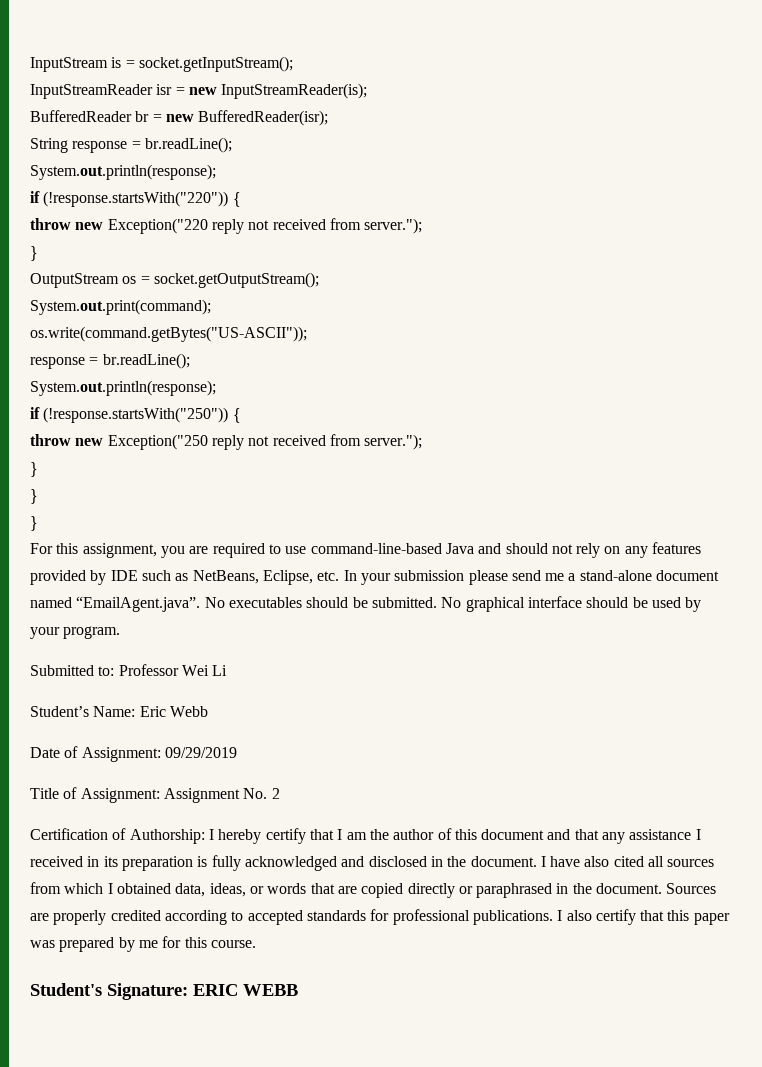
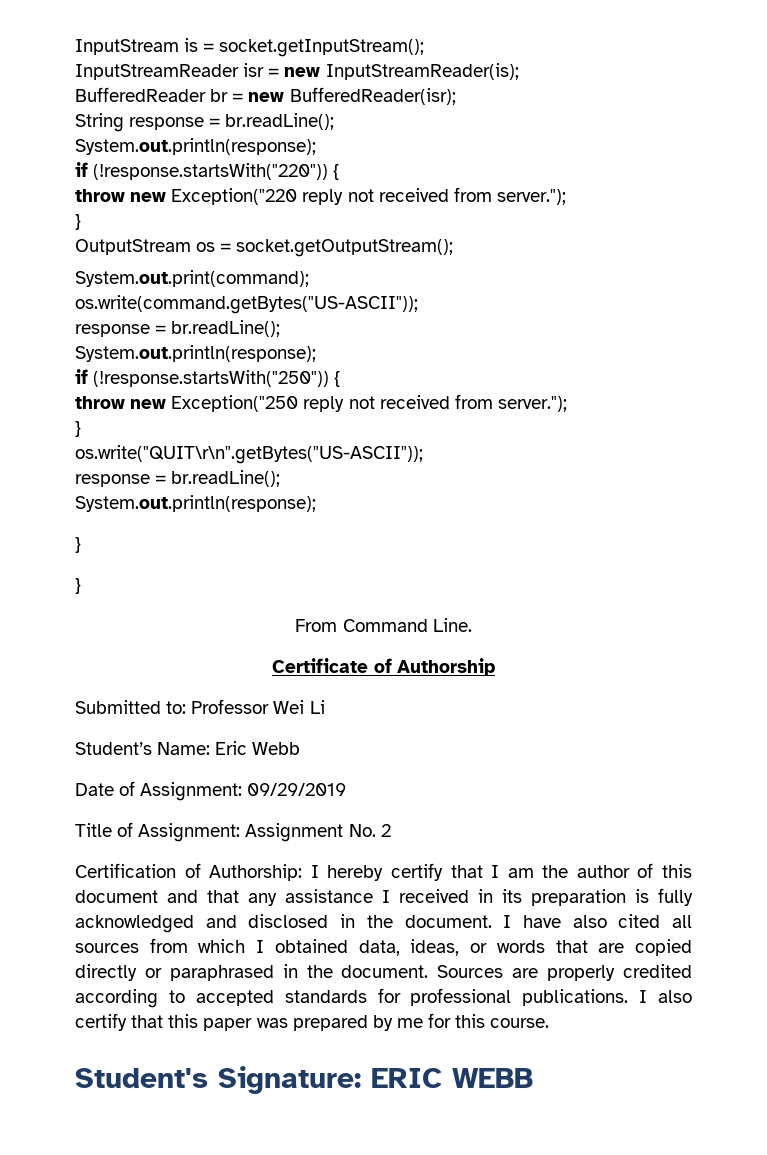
  throw new Exception("250 reply not received from server.");
  }
+ os.write("QUIT\r\n".getBytes("US-ASCII"));
+ response = br.readLine();
+ System.out.println(response);
  }
  }
- For this assignment, you are required to use command-line-based Java and should not rely on any features provided by IDE such as NetBeans, Eclipse, etc. In your submission please send me a stand-alone document named “EmailAgent.java”. No executables should be submitted. No graphical interface should be used by your program.
+ From Command Line.
+ Certificate of Authorship

